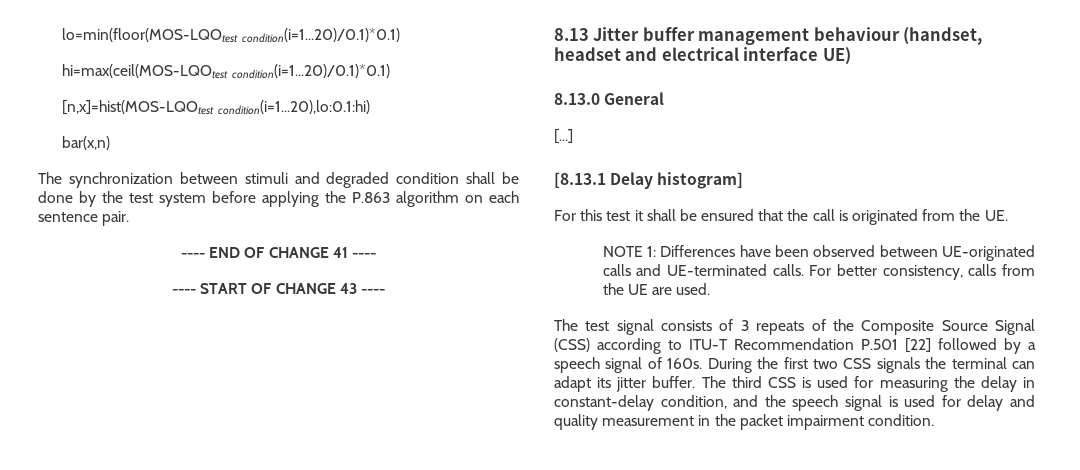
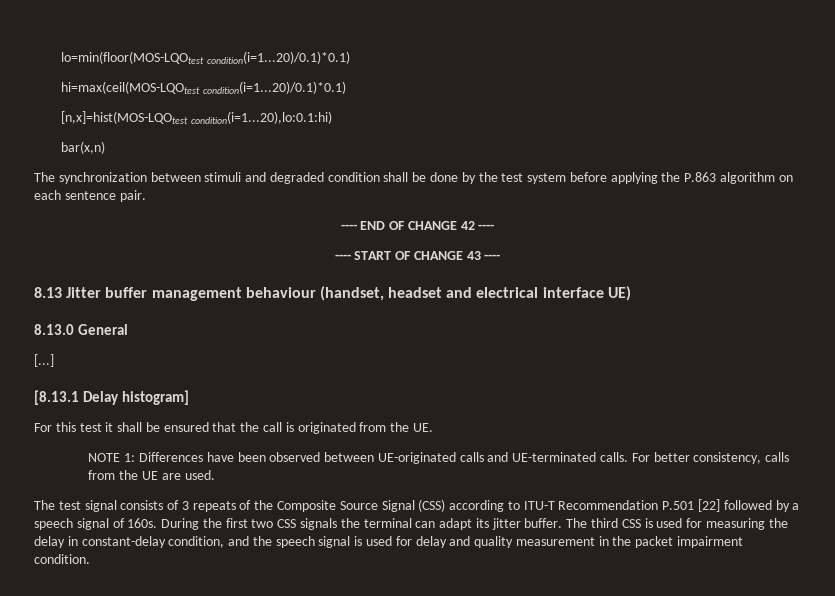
- ---- END OF CHANGE 41 ----
+ ---- END OF CHANGE 42 ----

